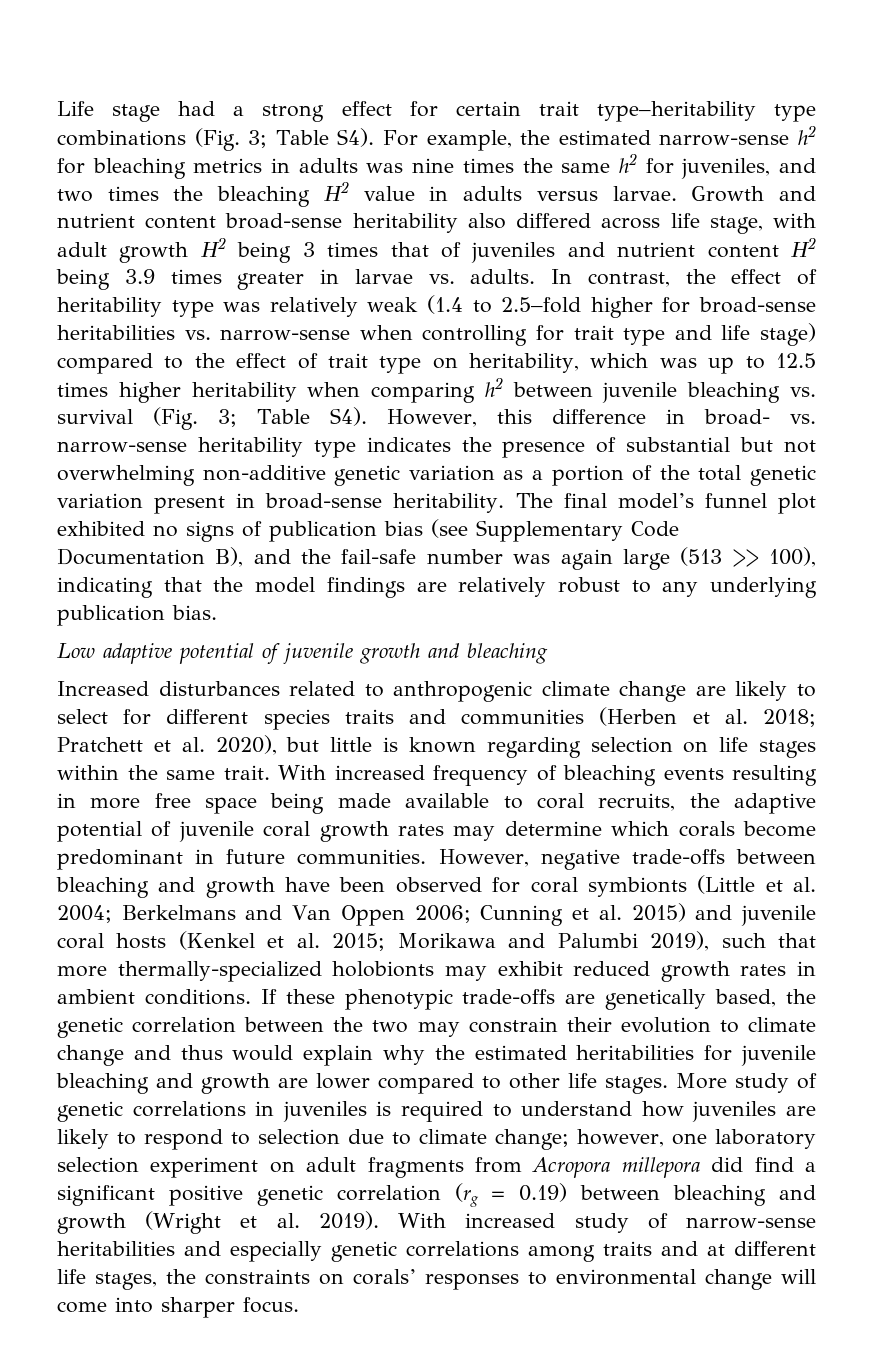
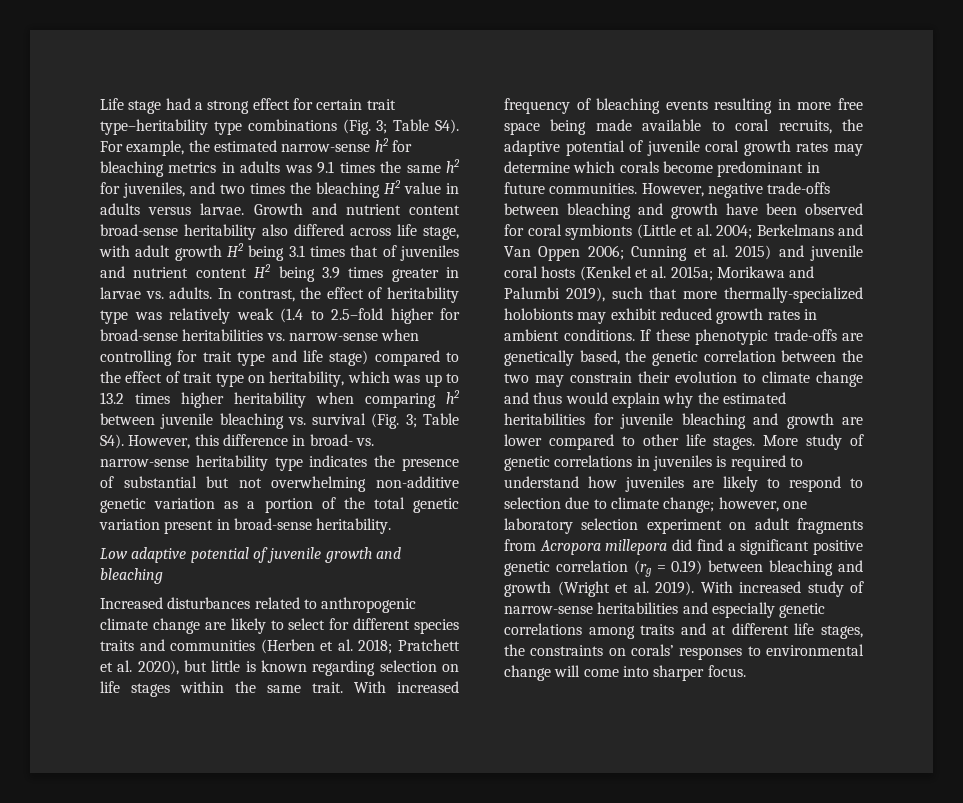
- Life stage had a strong effect for certain trait type–heritability type combinations (Fig. 3; Table S4). For example, the estimated narrow-sense h2 for bleaching metrics in adults was nine times the same h2 for juveniles, and two times the bleaching H2 value in adults versus larvae.
+ Life stage had a strong effect for certain trait type–heritability type combinations (Fig. 3; Table S4). For example, the estimated narrow-sense h2 for bleaching metrics in adults was 9.1 times the same h2 for juveniles, and two times the bleaching H2 value in adults versus larvae.
- Growth and nutrient content broad-sense heritability also differed across life stage, with adult growth H2 being 3 times that of juveniles and nutrient content H2 being 3.9 times greater in larvae vs. adults.
+ Growth and nutrient content broad-sense heritability also differed across life stage, with adult growth H2 being 3.1 times that of juveniles and nutrient content H2 being 3.9 times greater in larvae vs. adults.
- In contrast, the effect of heritability type was relatively weak (1.4 to 2.5–fold higher for broad-sense heritabilities vs. narrow-sense when controlling for trait type and life stage) compared to the effect of trait type on heritability, which was up to 12.5 times higher heritability when comparing h2 between juvenile bleaching vs. survival (Fig. 3;
+ In contrast, the effect of heritability type was relatively weak (1.4 to 2.5–fold higher for broad-sense heritabilities vs. narrow-sense when controlling for trait type and life stage) compared to the effect of trait type on heritability, which was up to 13.2 times higher heritability when comparing h2 between juvenile bleaching vs. survival (Fig. 3;
- The final model’s funnel plot exhibited no signs of publication bias (see Supplementary Code Documentation B), and the fail-safe number was again large (513 >> 100), indicating that the model findings are relatively robust to any underlying publication bias.
- However, negative trade-offs between bleaching and growth have been observed for coral symbionts (Little et al. 2004; Berkelmans and Van Oppen 2006; Cunning et al. 2015) and juvenile coral hosts (Kenkel et al. 2015; Morikawa and Palumbi 2019), such that more thermally-specialized holobionts may exhibit reduced growth rates in ambient conditions.
+ However, negative trade-offs between bleaching and growth have been observed for coral symbionts (Little et al. 2004; Berkelmans and Van Oppen 2006; Cunning et al. 2015) and juvenile coral hosts (Kenkel et al. 2015a; Morikawa and Palumbi 2019), such that more thermally-specialized holobionts may exhibit reduced growth rates in ambient conditions.

